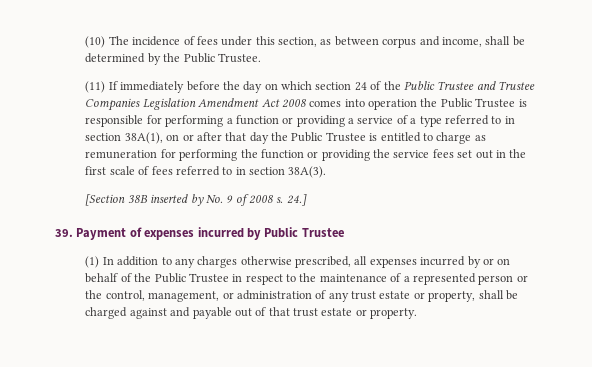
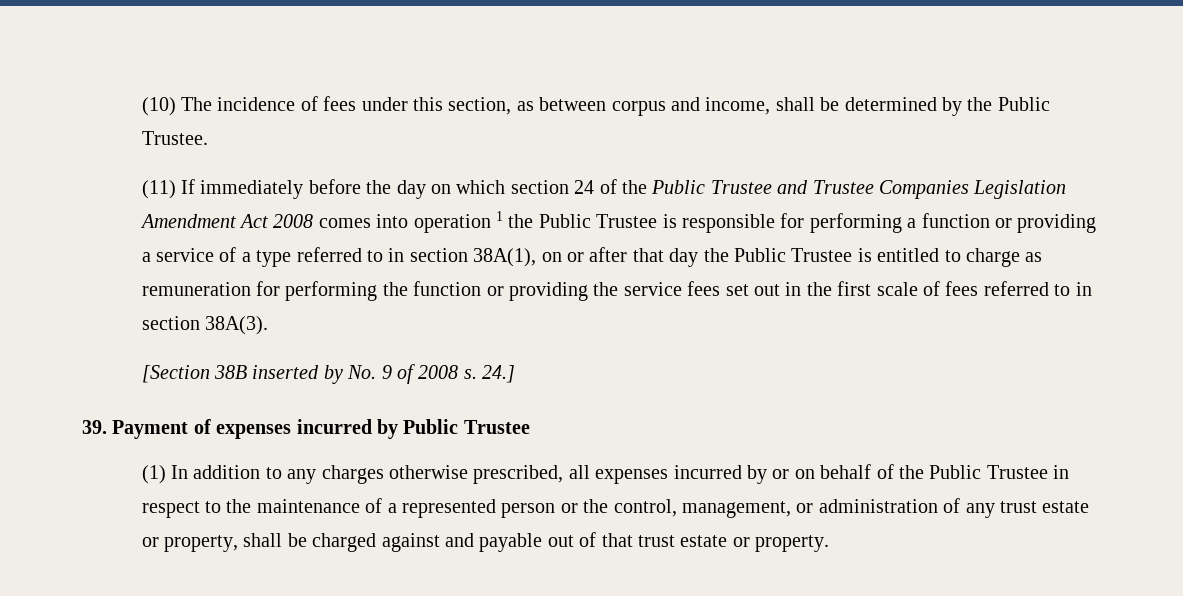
- (11) If immediately before the day on which section 24 of the Public Trustee and Trustee Companies Legislation Amendment Act 2008 comes into operation the Public Trustee is responsible for performing a function or providing a service of a type referred to in section 38A(1), on or after that day the Public Trustee is entitled to charge as remuneration for performing the function or providing the service fees set out in the first scale of fees referred to in section 38A(3).
+ (11) If immediately before the day on which section 24 of the Public Trustee and Trustee Companies Legislation Amendment Act 2008 comes into operation 1 the Public Trustee is responsible for performing a function or providing a service of a type referred to in section 38A(1), on or after that day the Public Trustee is entitled to charge as remuneration for performing the function or providing the service fees set out in the first scale of fees referred to in section 38A(3).

